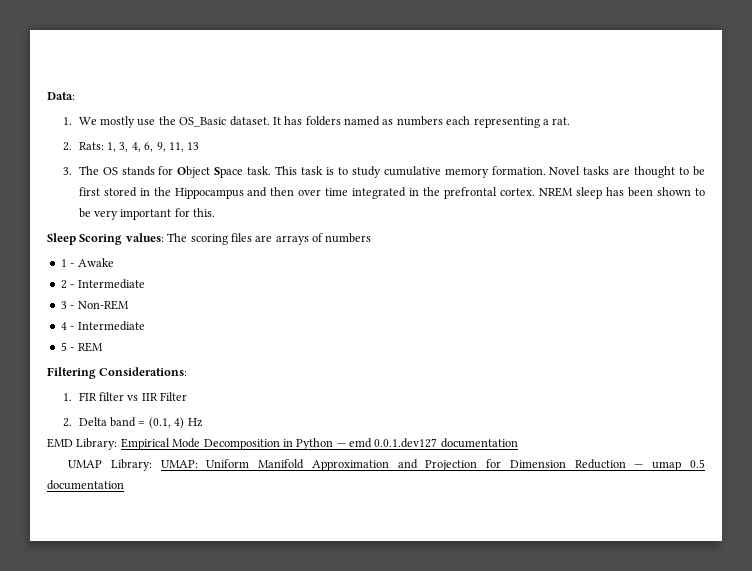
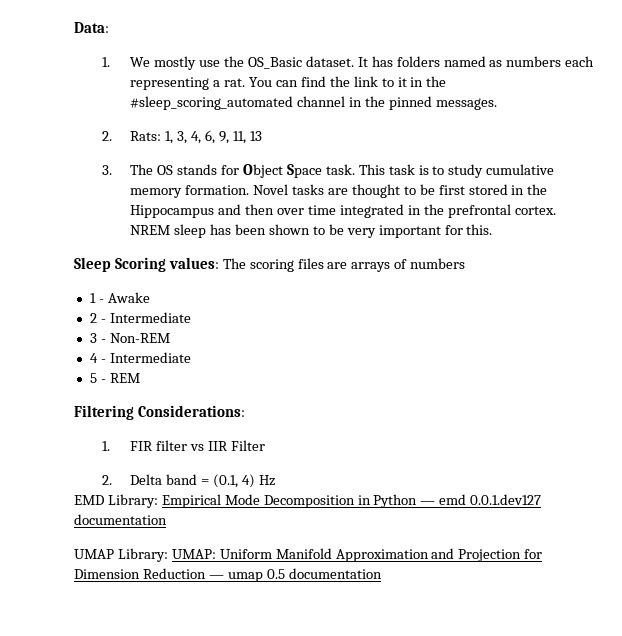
+ You can find the link to it in the #sleep_scoring_automated channel in the pinned messages.

